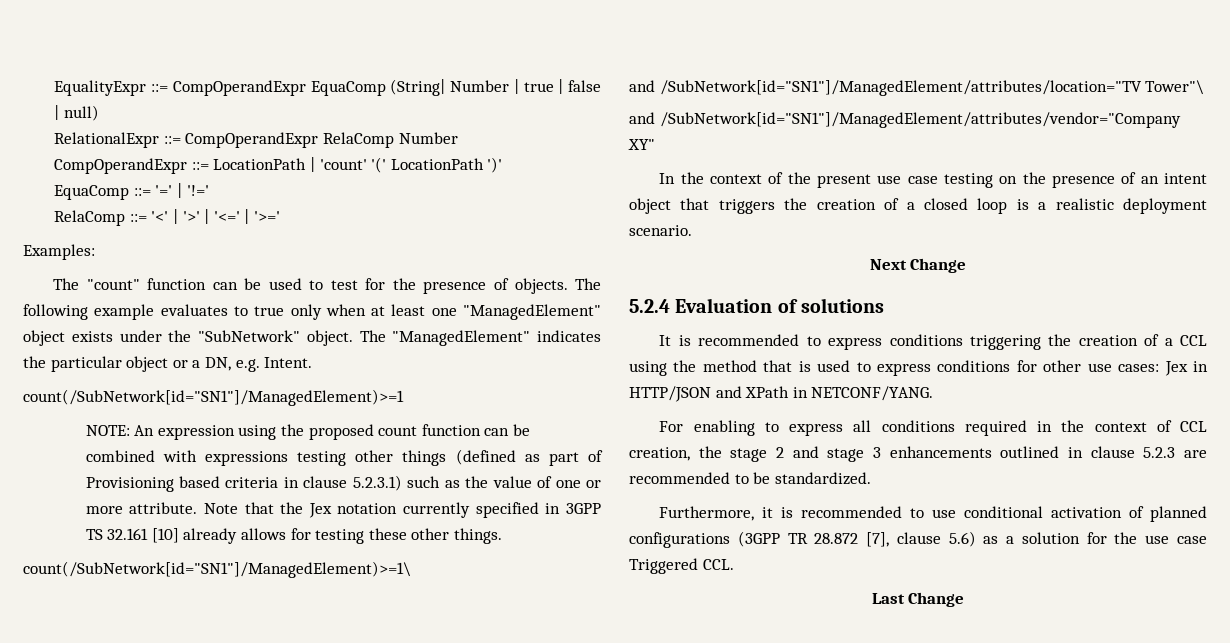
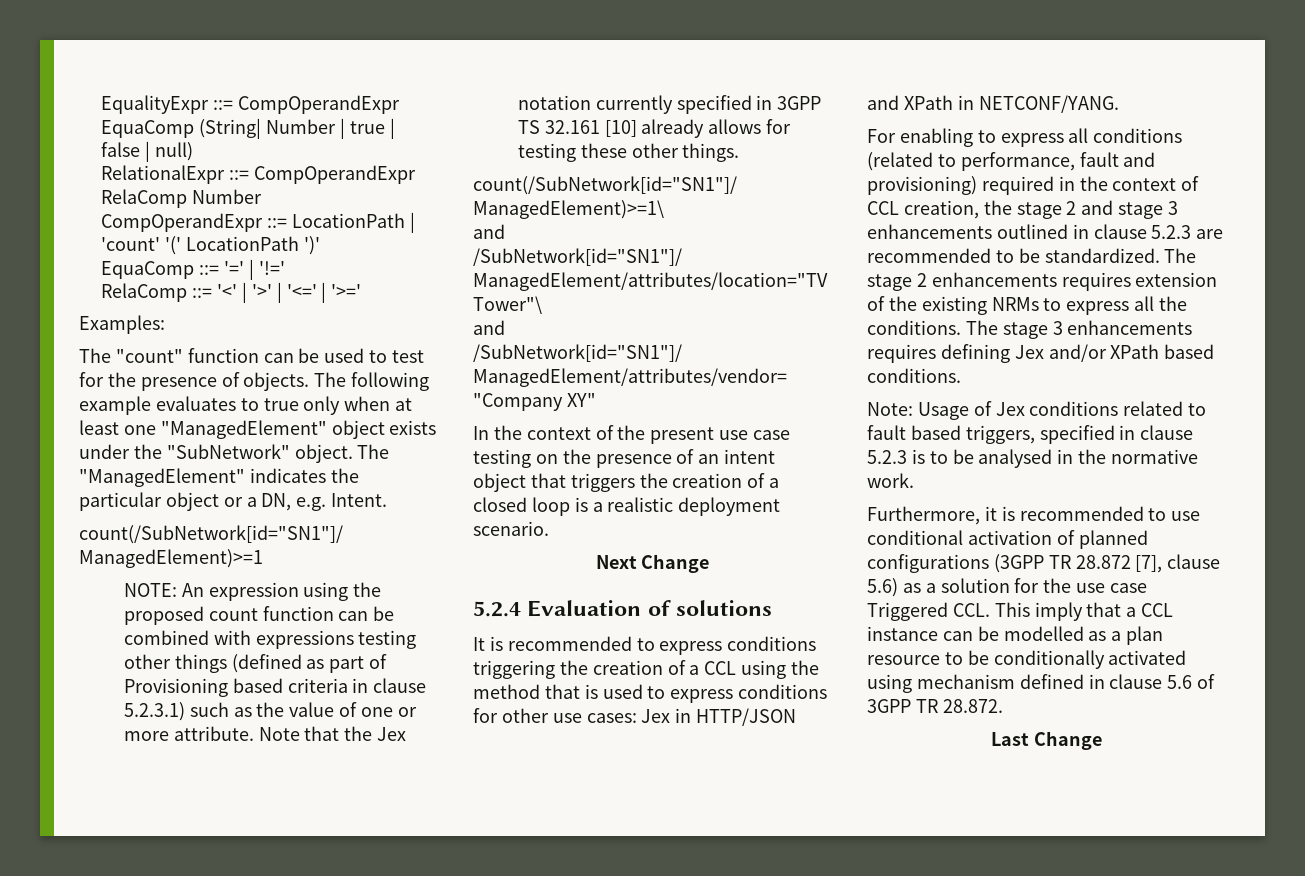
- For enabling to express all conditions required in the context of CCL creation, the stage 2 and stage 3 enhancements outlined in clause 5.2.3 are recommended to be standardized.
+ For enabling to express all conditions (related to performance, fault and provisioning) required in the context of CCL creation, the stage 2 and stage 3 enhancements outlined in clause 5.2.3 are recommended to be standardized. The stage 2 enhancements requires extension of the existing NRMs to express all the conditions. The stage 3 enhancements requires defining Jex and/or XPath based conditions.
+ Note: Usage of Jex conditions related to fault based triggers, specified in clause 5.2.3 is to be analysed in the normative work.
- Furthermore, it is recommended to use conditional activation of planned configurations (3GPP TR 28.872 [7], clause 5.6) as a solution for the use case Triggered CCL.
+ Furthermore, it is recommended to use conditional activation of planned configurations (3GPP TR 28.872 [7], clause 5.6) as a solution for the use case Triggered CCL. This imply that a CCL instance can be modelled as a plan resource to be conditionally activated using mechanism defined in clause 5.6 of 3GPP TR 28.872.

